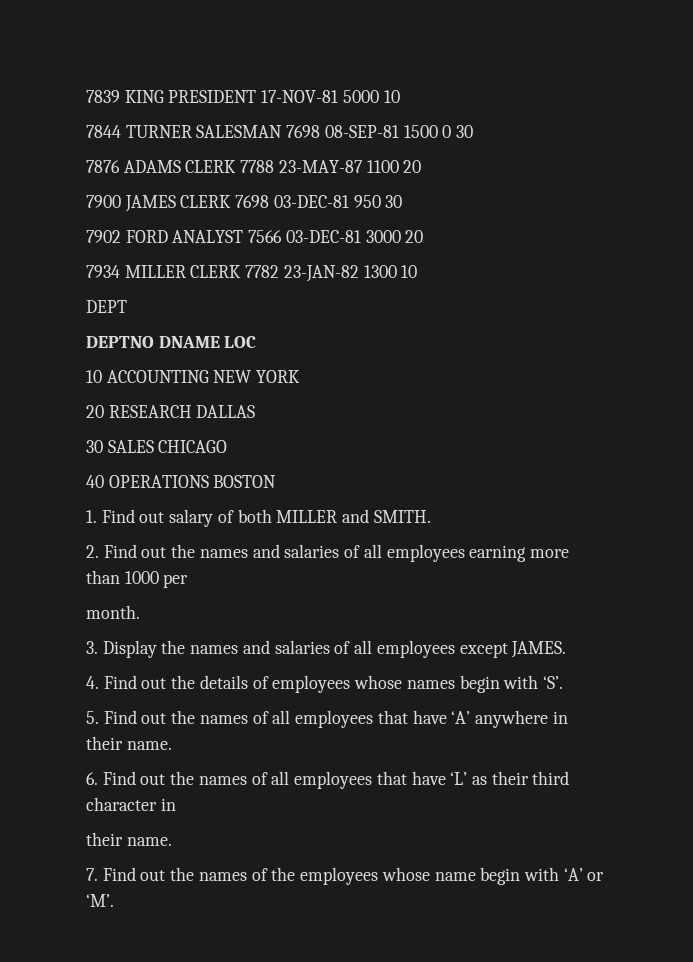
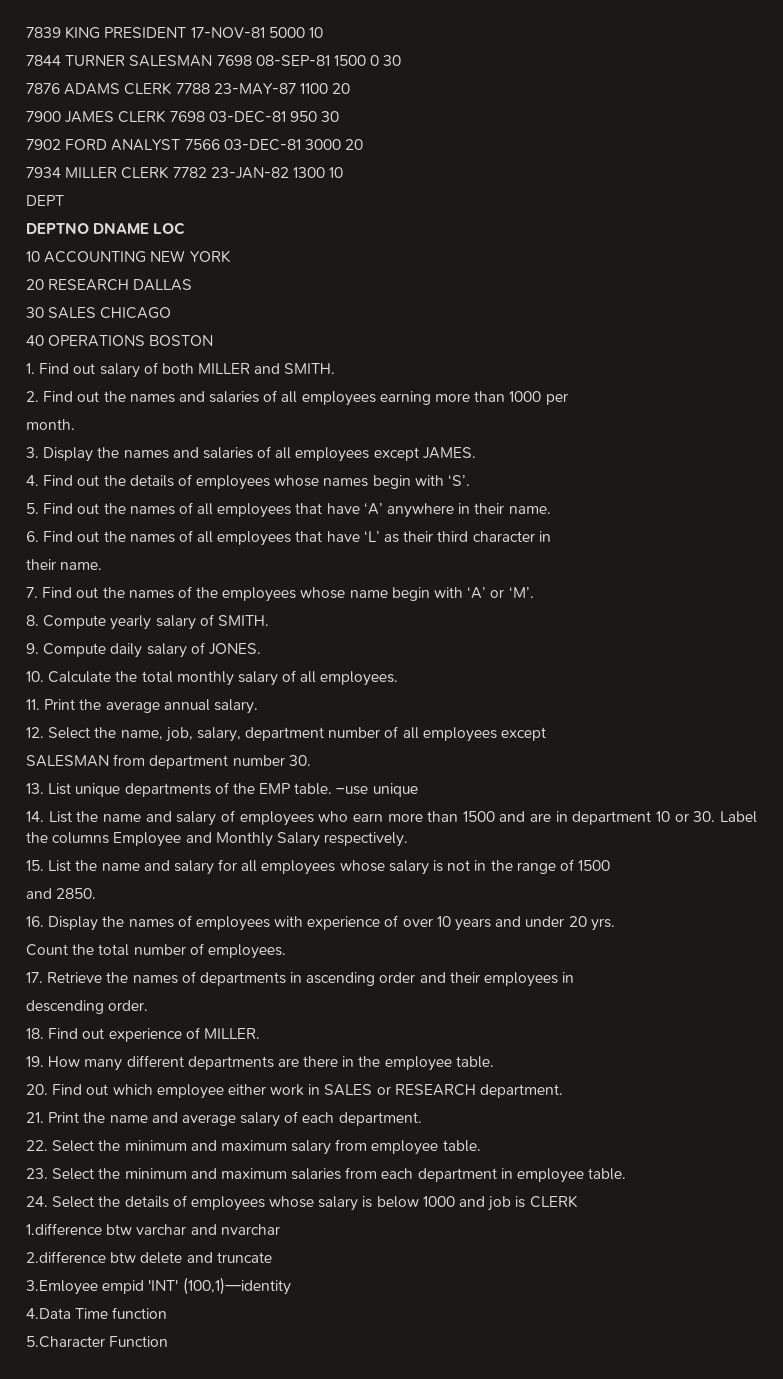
+ 8. Compute yearly salary of SMITH.
+ 9. Compute daily salary of JONES.
+ 10. Calculate the total monthly salary of all employees.
+ 11. Print the average annual salary.
+ 12. Select the name, job, salary, department number of all employees except
+ SALESMAN from department number 30.
+ 13. List unique departments of the EMP table. –use unique
+ 14. List the name and salary of employees who earn more than 1500 and are in department 10 or 30. Label the columns Employee and Monthly Salary respectively.
+ 15. List the name and salary for all employees whose salary is not in the range of 1500
+ and 2850.
+ 16. Display the names of employees with experience of over 10 years and under 20 yrs.
+ Count the total number of employees.
+ 17. Retrieve the names of departments in ascending order and their employees in
+ descending order.
+ 18. Find out experience of MILLER.
+ 19. How many different departments are there in the employee table.
+ 20. Find out which employee either work in SALES or RESEARCH department.
+ 21. Print the name and average salary of each department.
+ 22. Select the minimum and maximum salary from employee table.
+ 23. Select the minimum and maximum salaries from each department in employee table.
+ 24. Select the details of employees whose salary is below 1000 and job is CLERK
+ 1.difference btw varchar and nvarchar
+ 2.difference btw delete and truncate
+ 3.Emloyee empid 'INT' (100,1)—identity
+ 4.Data Time function
+ 5.Character Function

